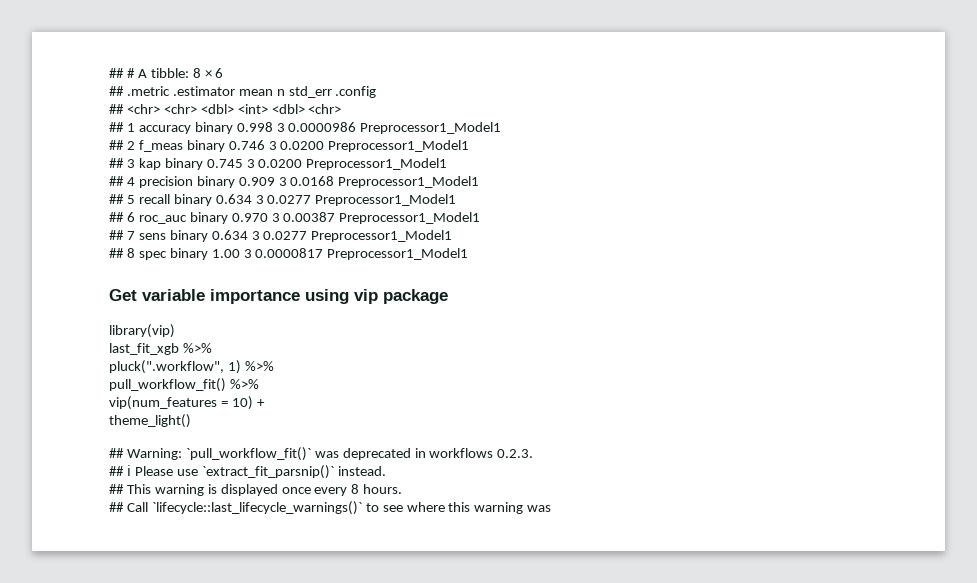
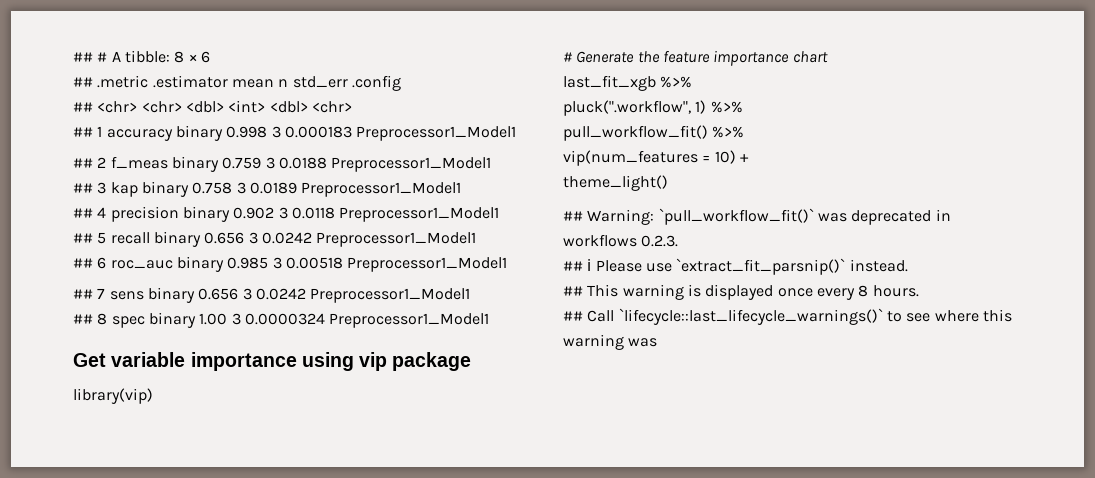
- ## 1 accuracy binary 0.998 3 0.0000986 Preprocessor1_Model1
+ ## 1 accuracy binary 0.998 3 0.000183 Preprocessor1_Model1
- ## 2 f_meas binary 0.746 3 0.0200 Preprocessor1_Model1
+ ## 2 f_meas binary 0.759 3 0.0188 Preprocessor1_Model1
- ## 3 kap binary 0.745 3 0.0200 Preprocessor1_Model1
+ ## 3 kap binary 0.758 3 0.0189 Preprocessor1_Model1
- ## 4 precision binary 0.909 3 0.0168 Preprocessor1_Model1
+ ## 4 precision binary 0.902 3 0.0118 Preprocessor1_Model1
- ## 5 recall binary 0.634 3 0.0277 Preprocessor1_Model1
+ ## 5 recall binary 0.656 3 0.0242 Preprocessor1_Model1
- ## 6 roc_auc binary 0.970 3 0.00387 Preprocessor1_Model1
+ ## 6 roc_auc binary 0.985 3 0.00518 Preprocessor1_Model1
- ## 7 sens binary 0.634 3 0.0277 Preprocessor1_Model1
+ ## 7 sens binary 0.656 3 0.0242 Preprocessor1_Model1
- ## 8 spec binary 1.00 3 0.0000817 Preprocessor1_Model1
+ ## 8 spec binary 1.00 3 0.0000324 Preprocessor1_Model1
+ # Generate the feature importance chart

